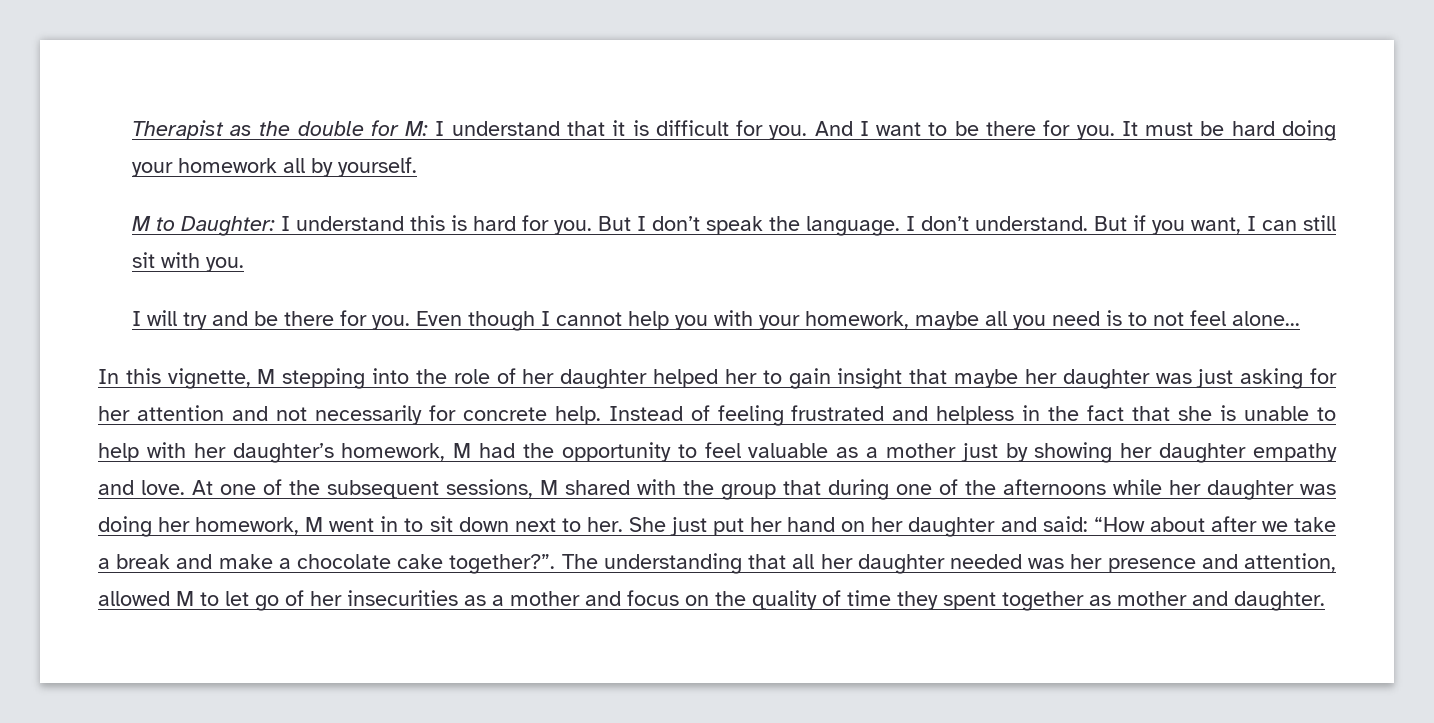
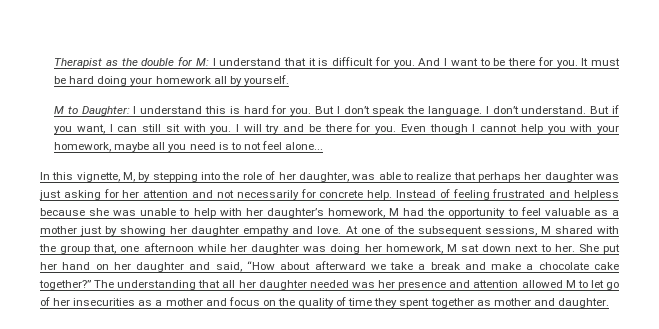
- But if you want, I can still sit with you.
- I will try and be there for you.
+ But if you want, I can still sit with you. I will try and be there for you.
- In this vignette, M stepping into the role of her daughter helped her to gain insight that maybe her daughter was just asking for her attention and not necessarily for concrete help.
+ In this vignette, M, by stepping into the role of her daughter, was able to realize that perhaps her daughter was just asking for her attention and not necessarily for concrete help.
- Instead of feeling frustrated and helpless in the fact that she is unable to help with her daughter’s homework, M had the opportunity to feel valuable as a mother just by showing her daughter empathy and love.
+ Instead of feeling frustrated and helpless because she was unable to help with her daughter’s homework, M had the opportunity to feel valuable as a mother just by showing her daughter empathy and love.
- At one of the subsequent sessions, M shared with the group that during one of the afternoons while her daughter was doing her homework, M went in to sit down next to her.
+ At one of the subsequent sessions, M shared with the group that, one afternoon while her daughter was doing her homework, M sat down next to her.
- She just put her hand on her daughter and said: “How about after we take a break and make a chocolate cake together?”.
+ She put her hand on her daughter and said, “How about afterward we take a break and make a chocolate cake together?”
- The understanding that all her daughter needed was her presence and attention, allowed M to let go of her insecurities as a mother and focus on the quality of time they spent together as mother and daughter.
+ The understanding that all her daughter needed was her presence and attention allowed M to let go of her insecurities as a mother and focus on the quality of time they spent together as mother and daughter.

